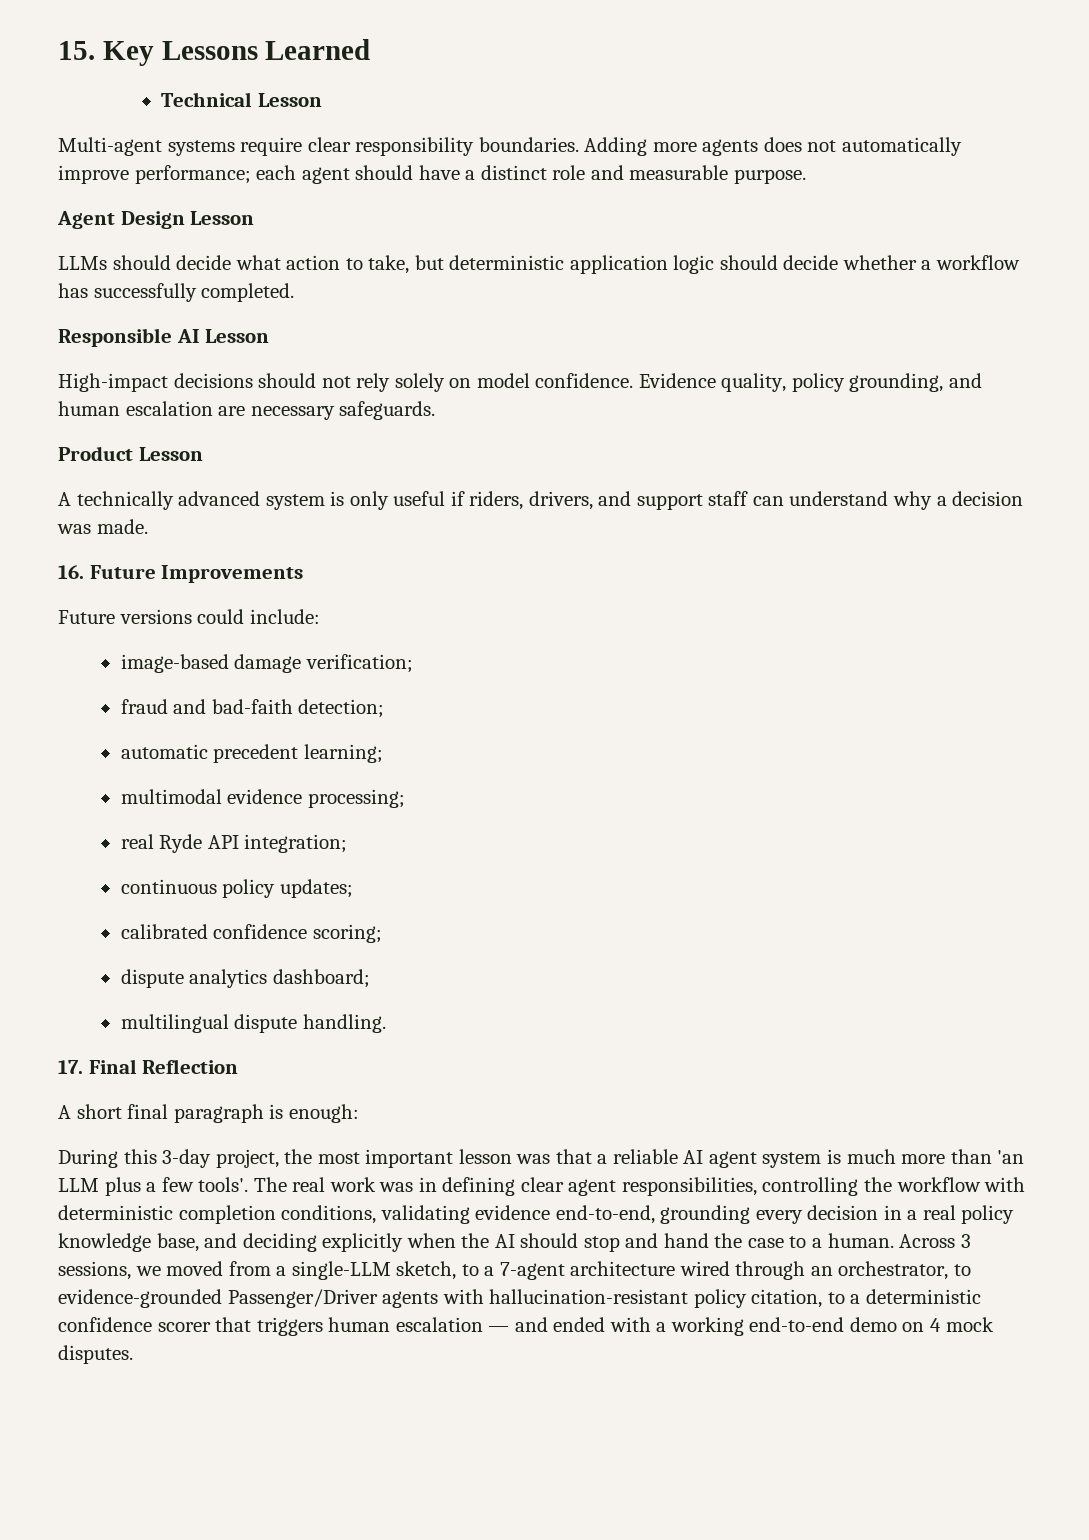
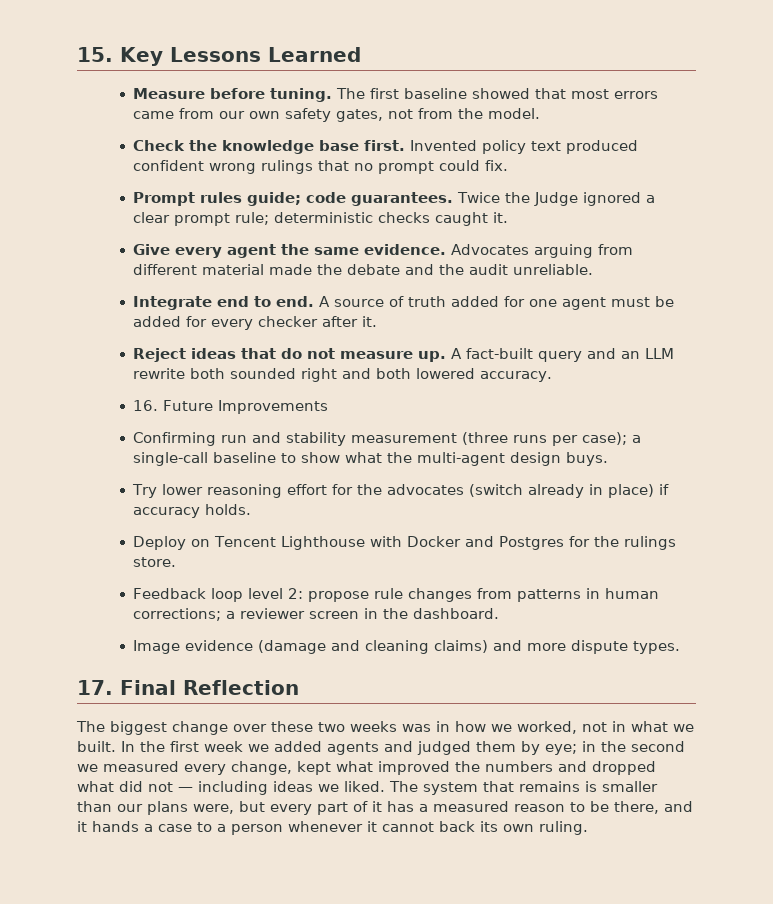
- Technical Lesson
- Multi-agent systems require clear responsibility boundaries. Adding more agents does not automatically improve performance; each agent should have a distinct role and measurable purpose.
- Agent Design Lesson
- LLMs should decide what action to take, but deterministic application logic should decide whether a workflow has successfully completed.
- Responsible AI Lesson
- High-impact decisions should not rely solely on model confidence. Evidence quality, policy grounding, and human escalation are necessary safeguards.
- Product Lesson
- A technically advanced system is only useful if riders, drivers, and support staff can understand why a decision was made.
+ Measure before tuning. The first baseline showed that most errors came from our own safety gates, not from the model.
+ Check the knowledge base first. Invented policy text produced confident wrong rulings that no prompt could fix.
+ Prompt rules guide; code guarantees. Twice the Judge ignored a clear prompt rule; deterministic checks caught it.
+ Give every agent the same evidence. Advocates arguing from different material made the debate and the audit unreliable.
+ Integrate end to end. A source of truth added for one agent must be added for every checker after it.
+ Reject ideas that do not measure up. A fact-built query and an LLM rewrite both sounded right and both lowered accuracy.
  16. Future Improvements
- Future versions could include:
- image-based damage verification;
- fraud and bad-faith detection;
- automatic precedent learning;
- multimodal evidence processing;
- real Ryde API integration;
- continuous policy updates;
- calibrated confidence scoring;
- dispute analytics dashboard;
- multilingual dispute handling.
+ Confirming run and stability measurement (three runs per case); a single-call baseline to show what the multi-agent design buys.
+ Try lower reasoning effort for the advocates (switch already in place) if accuracy holds.
+ Deploy on Tencent Lighthouse with Docker and Postgres for the rulings store.
+ Feedback loop level 2: propose rule changes from patterns in human corrections; a reviewer screen in the dashboard.
+ Image evidence (damage and cleaning claims) and more dispute types.
  17. Final Reflection
- A short final paragraph is enough:
- During this 3-day project, the most important lesson was that a reliable AI agent system is much more than 'an LLM plus a few tools'. The real work was in defining clear agent responsibilities, controlling the workflow with deterministic completion conditions, validating evidence end-to-end, grounding every decision in a real policy knowledge base, and deciding explicitly when the AI should stop and hand the case to a human. Across 3 sessions, we moved from a single-LLM sketch, to a 7-agent architecture wired through an orchestrator, to evidence-grounded Passenger/Driver agents with hallucination-resistant policy citation, to a deterministic confidence scorer that triggers human escalation — and ended with a working end-to-end demo on 4 mock disputes.
+ The biggest change over these two weeks was in how we worked, not in what we built. In the first week we added agents and judged them by eye; in the second we measured every change, kept what improved the numbers and dropped what did not — including ideas we liked. The system that remains is smaller than our plans were, but every part of it has a measured reason to be there, and it hands a case to a person whenever it cannot back its own ruling.

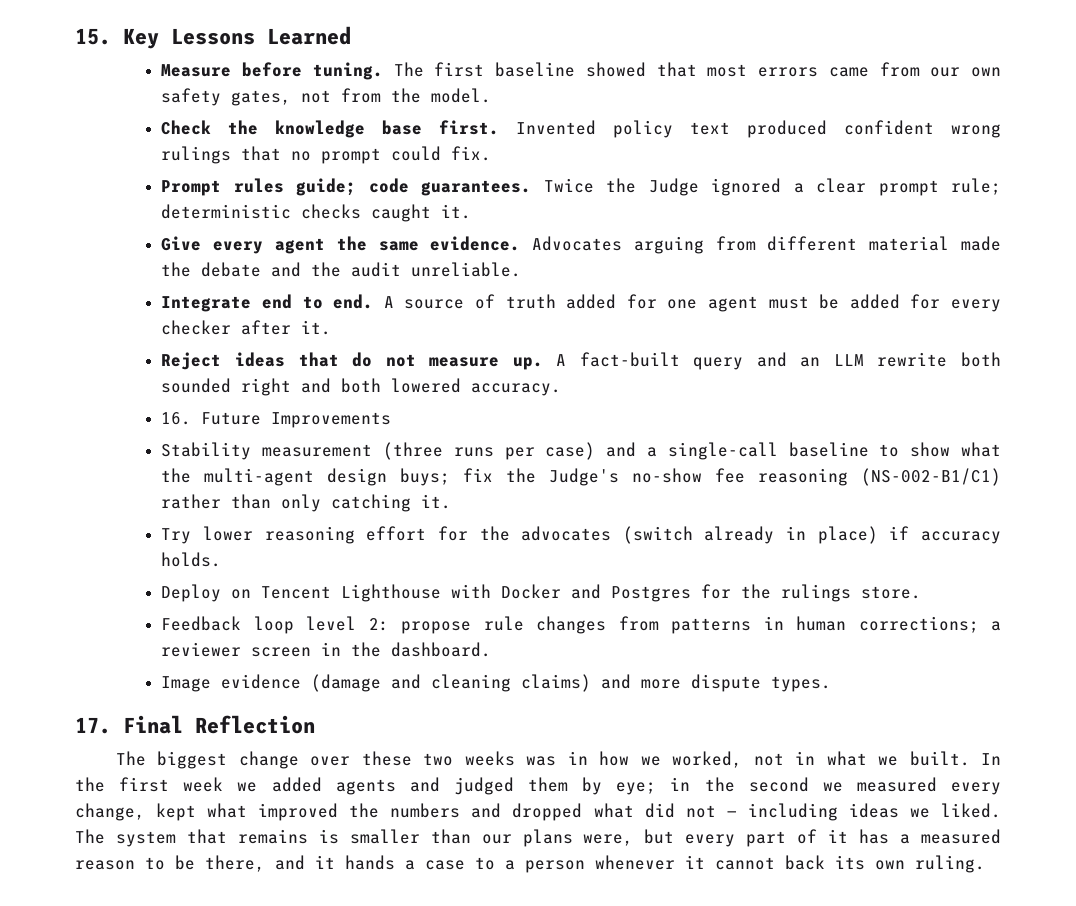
- Confirming run and stability measurement (three runs per case); a single-call baseline to show what the multi-agent design buys.
+ Stability measurement (three runs per case) and a single-call baseline to show what the multi-agent design buys; fix the Judge's no-show fee reasoning (NS-002-B1/C1) rather than only catching it.

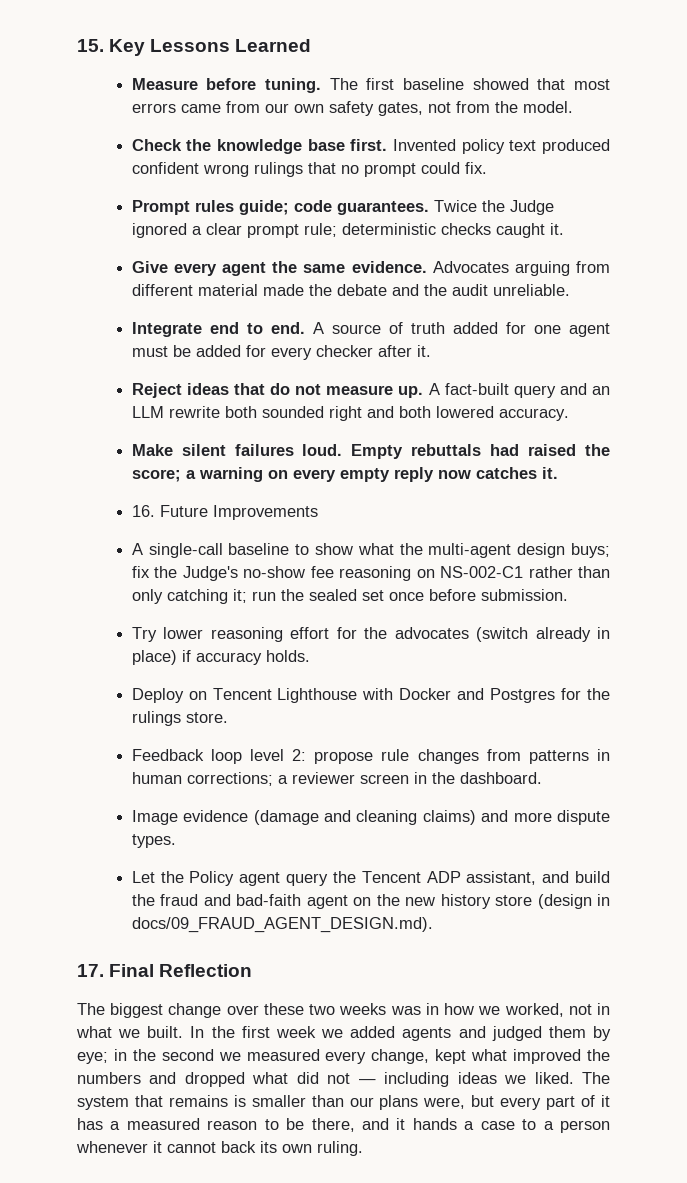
+ Make silent failures loud. Empty rebuttals had raised the score; a warning on every empty reply now catches it.
  16. Future Improvements
- Stability measurement (three runs per case) and a single-call baseline to show what the multi-agent design buys; fix the Judge's no-show fee reasoning (NS-002-B1/C1) rather than only catching it.
+ A single-call baseline to show what the multi-agent design buys; fix the Judge's no-show fee reasoning on NS-002-C1 rather than only catching it; run the sealed set once before submission.
+ Let the Policy agent query the Tencent ADP assistant, and build the fraud and bad-faith agent on the new history store (design in docs/09_FRAUD_AGENT_DESIGN.md).

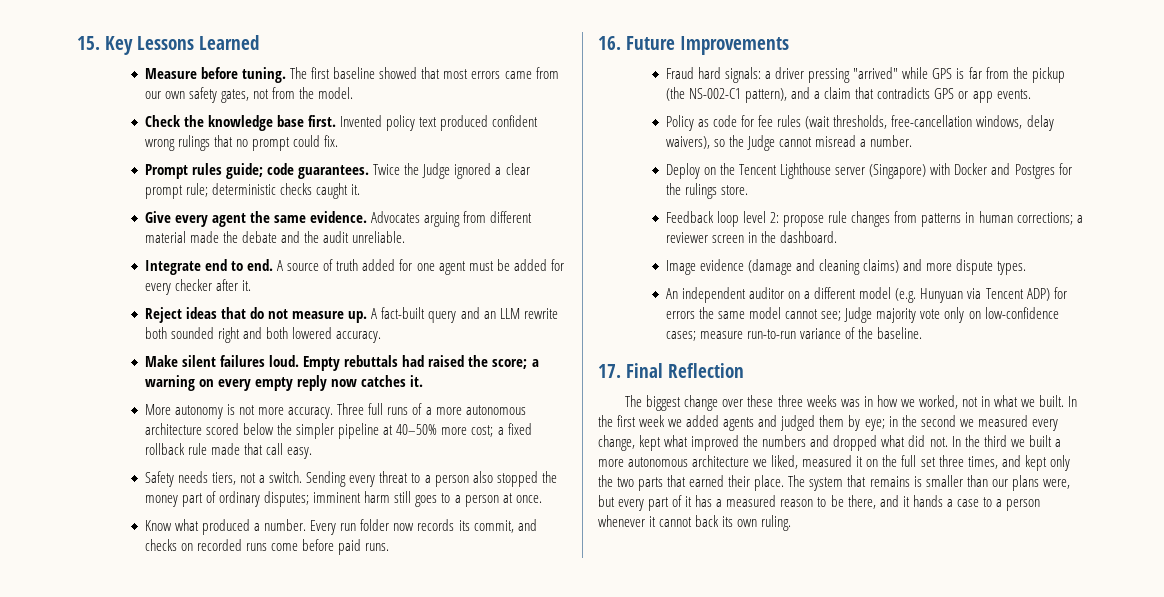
+ More autonomy is not more accuracy. Three full runs of a more autonomous architecture scored below the simpler pipeline at 40–50% more cost; a fixed rollback rule made that call easy.
+ Safety needs tiers, not a switch. Sending every threat to a person also stopped the money part of ordinary disputes; imminent harm still goes to a person at once.
+ Know what produced a number. Every run folder now records its commit, and checks on recorded runs come before paid runs.
  16. Future Improvements
- A single-call baseline to show what the multi-agent design buys; fix the Judge's no-show fee reasoning on NS-002-C1 rather than only catching it; run the sealed set once before submission.
- Try lower reasoning effort for the advocates (switch already in place) if accuracy holds.
+ Fraud hard signals: a driver pressing "arrived" while GPS is far from the pickup (the NS-002-C1 pattern), and a claim that contradicts GPS or app events.
+ Policy as code for fee rules (wait thresholds, free-cancellation windows, delay waivers), so the Judge cannot misread a number.
- Deploy on Tencent Lighthouse with Docker and Postgres for the rulings store.
+ Deploy on the Tencent Lighthouse server (Singapore) with Docker and Postgres for the rulings store.
- Let the Policy agent query the Tencent ADP assistant, and build the fraud and bad-faith agent on the new history store (design in docs/09_FRAUD_AGENT_DESIGN.md).
+ An independent auditor on a different model (e.g. Hunyuan via Tencent ADP) for errors the same model cannot see; Judge majority vote only on low-confidence cases; measure run-to-run variance of the baseline.
- The biggest change over these two weeks was in how we worked, not in what we built.
+ The biggest change over these three weeks was in how we worked, not in what we built.
- In the first week we added agents and judged them by eye; in the second we measured every change, kept what improved the numbers and dropped what did not — including ideas we liked.
+ In the first week we added agents and judged them by eye; in the second we measured every change, kept what improved the numbers and dropped what did not. In the third we built a more autonomous architecture we liked, measured it on the full set three times, and kept only the two parts that earned their place.

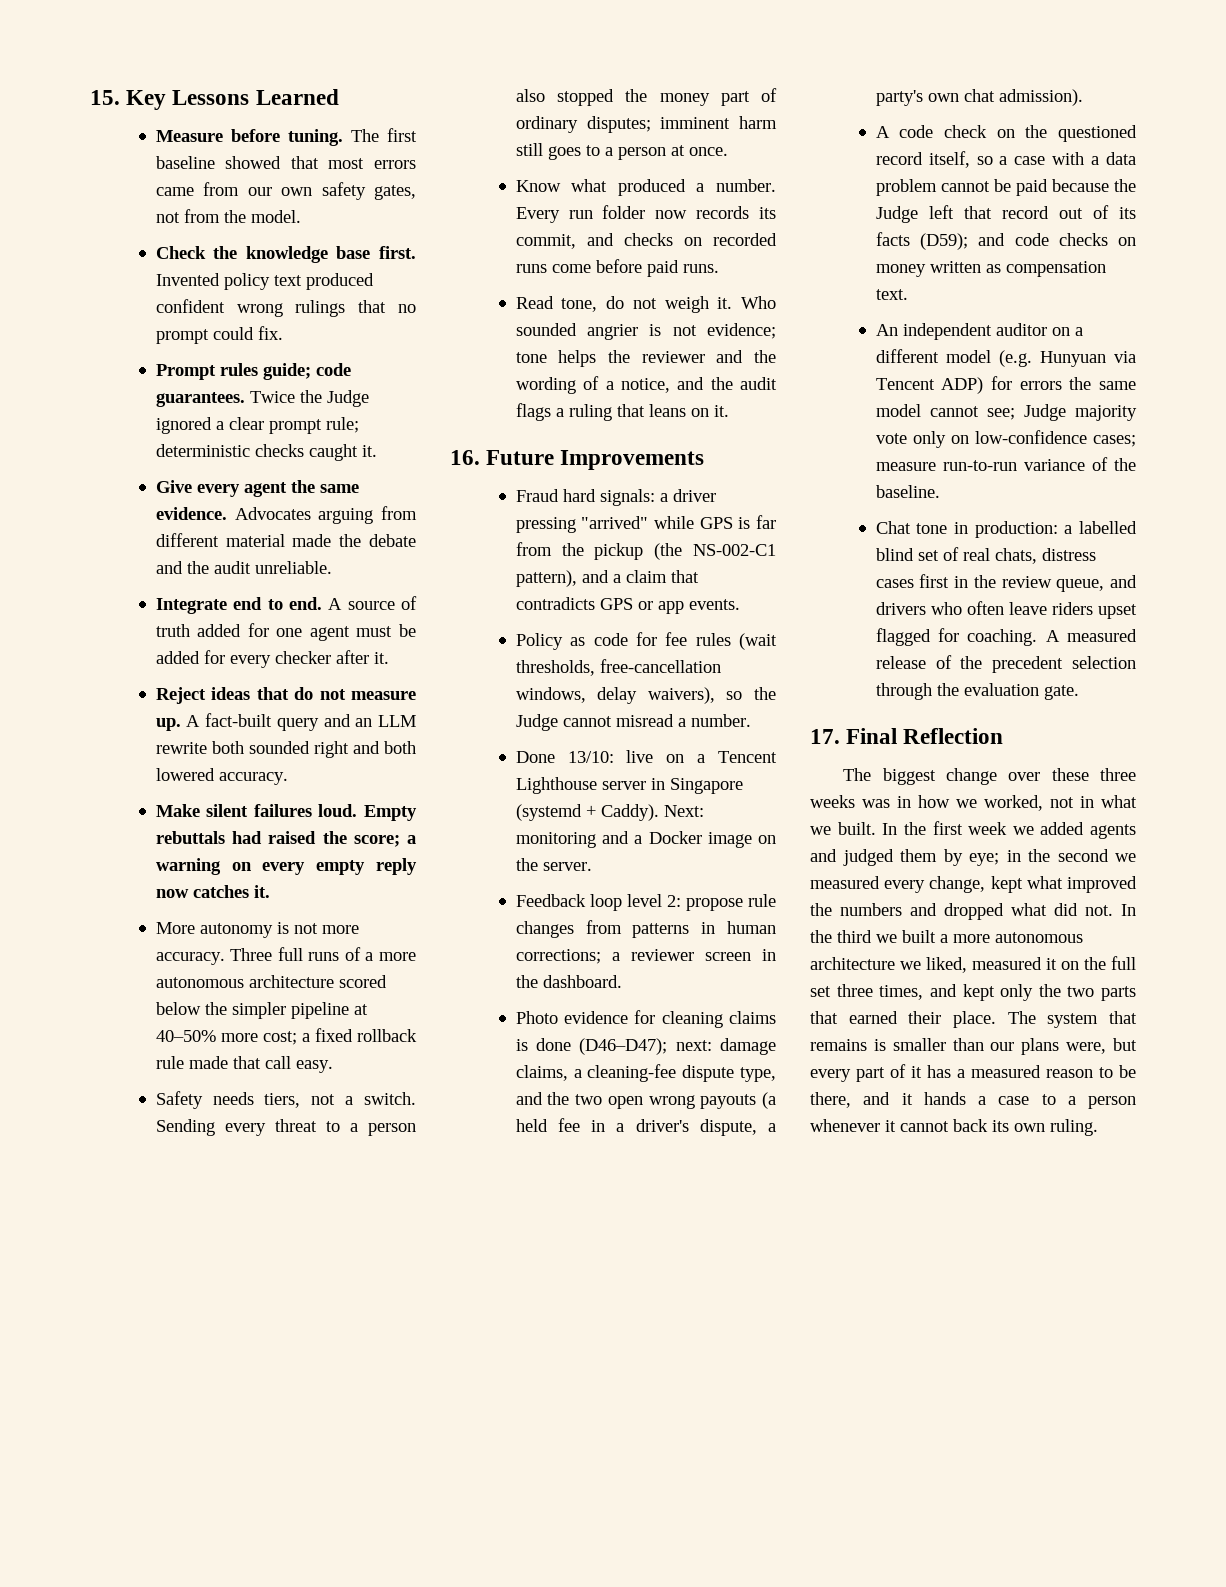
+ Read tone, do not weigh it. Who sounded angrier is not evidence; tone helps the reviewer and the wording of a notice, and the audit flags a ruling that leans on it.
- Deploy on the Tencent Lighthouse server (Singapore) with Docker and Postgres for the rulings store.
+ Done 13/10: live on a Tencent Lighthouse server in Singapore (systemd + Caddy). Next: monitoring and a Docker image on the server.
- Image evidence (damage and cleaning claims) and more dispute types.
+ Photo evidence for cleaning claims is done (D46–D47); next: damage claims, a cleaning-fee dispute type, and the two open wrong payouts (a held fee in a driver's dispute, a party's own chat admission).
+ A code check on the questioned record itself, so a case with a data problem cannot be paid because the Judge left that record out of its facts (D59); and code checks on money written as compensation text.
+ Chat tone in production: a labelled blind set of real chats, distress cases first in the review queue, and drivers who often leave riders upset flagged for coaching. A measured release of the precedent selection through the evaluation gate.

